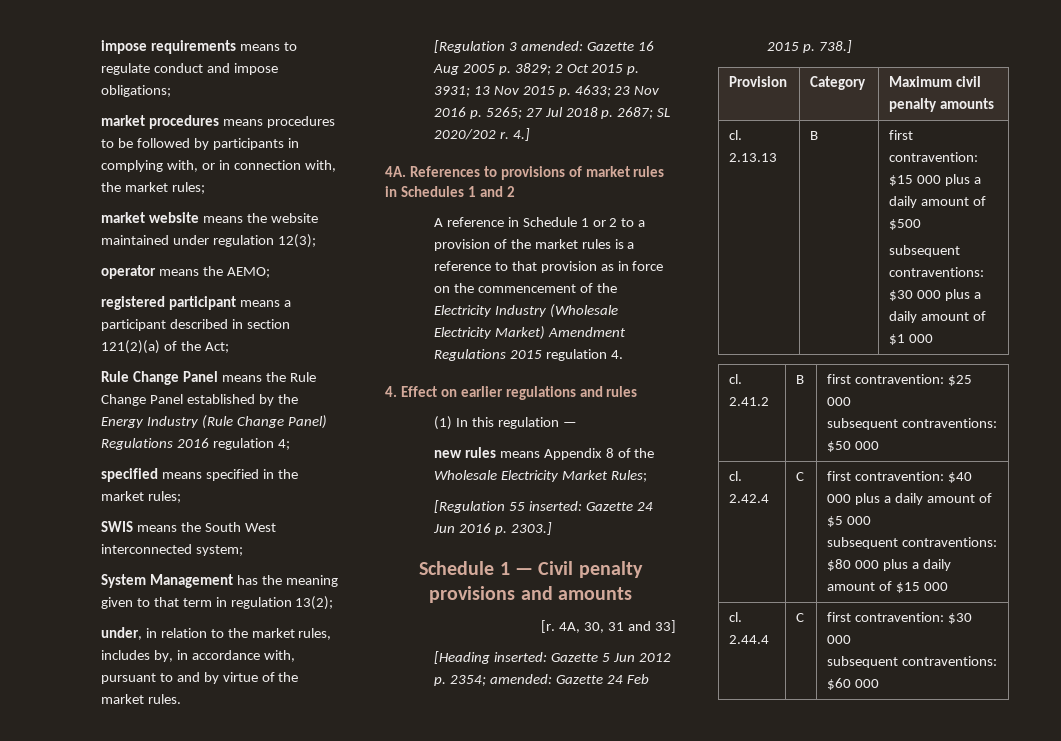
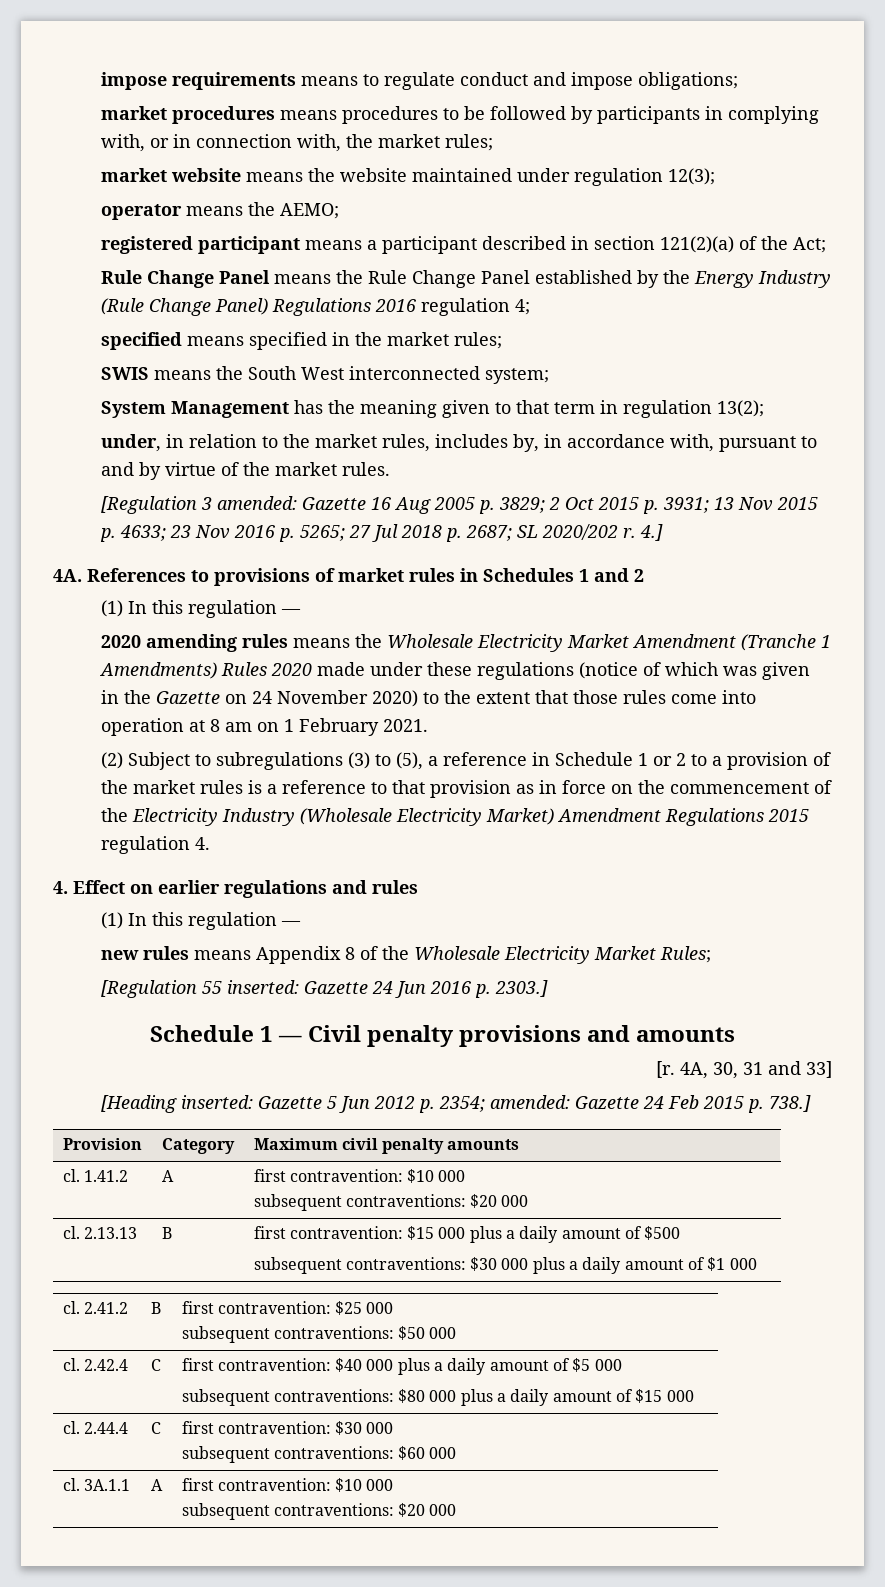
  References to provisions of market rules in Schedules 1 and 2
- A reference in Schedule 1 or 2 to a provision of the market rules is a reference to that provision as in force on the commencement of the Electricity Industry (Wholesale Electricity Market) Amendment Regulations 2015 regulation 4.
+ (1) In this regulation —
+ 2020 amending rules means the Wholesale Electricity Market Amendment (Tranche 1 Amendments) Rules 2020 made under these regulations (notice of which was given in the Gazette on 24 November 2020) to the extent that those rules come into operation at 8 am on 1 February 2021.
+ (2) Subject to subregulations (3) to (5), a reference in Schedule 1 or 2 to a provision of the market rules is a reference to that provision as in force on the commencement of the Electricity Industry (Wholesale Electricity Market) Amendment Regulations 2015 regulation 4.
+ cl. 1.41.2 | A | first contravention: $10 000
+ subsequent contraventions: $20 000
+ cl. 3A.1.1 | A | first contravention: $10 000
+ subsequent contraventions: $20 000

